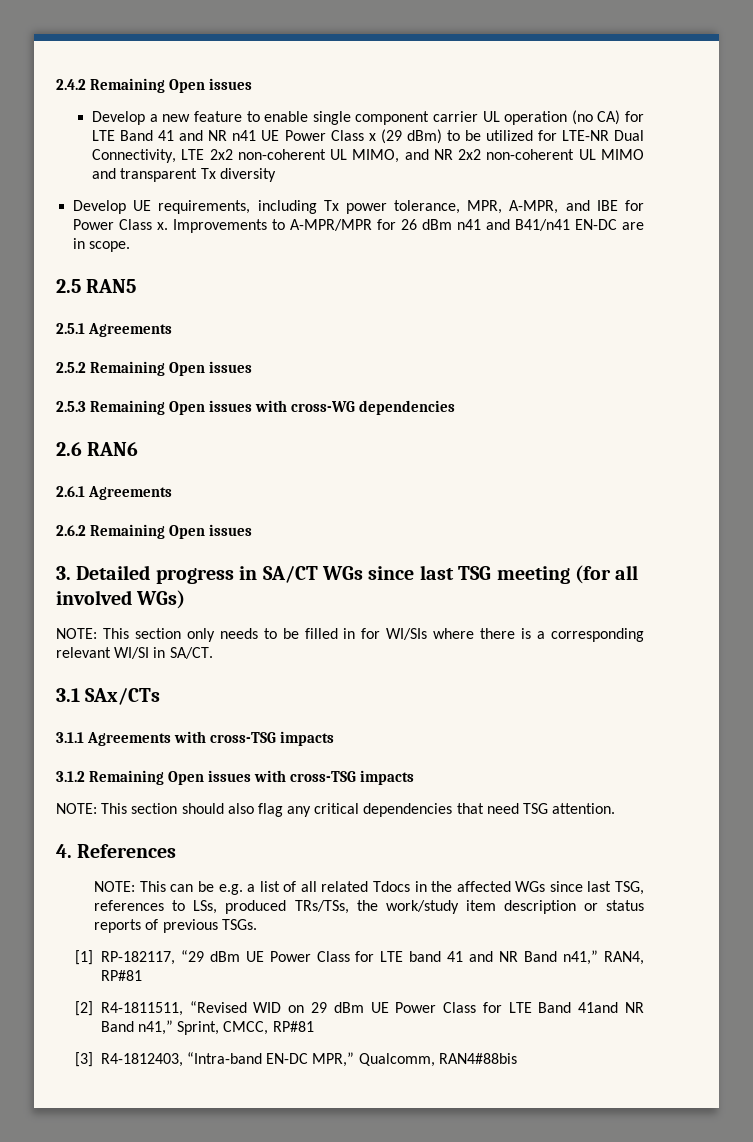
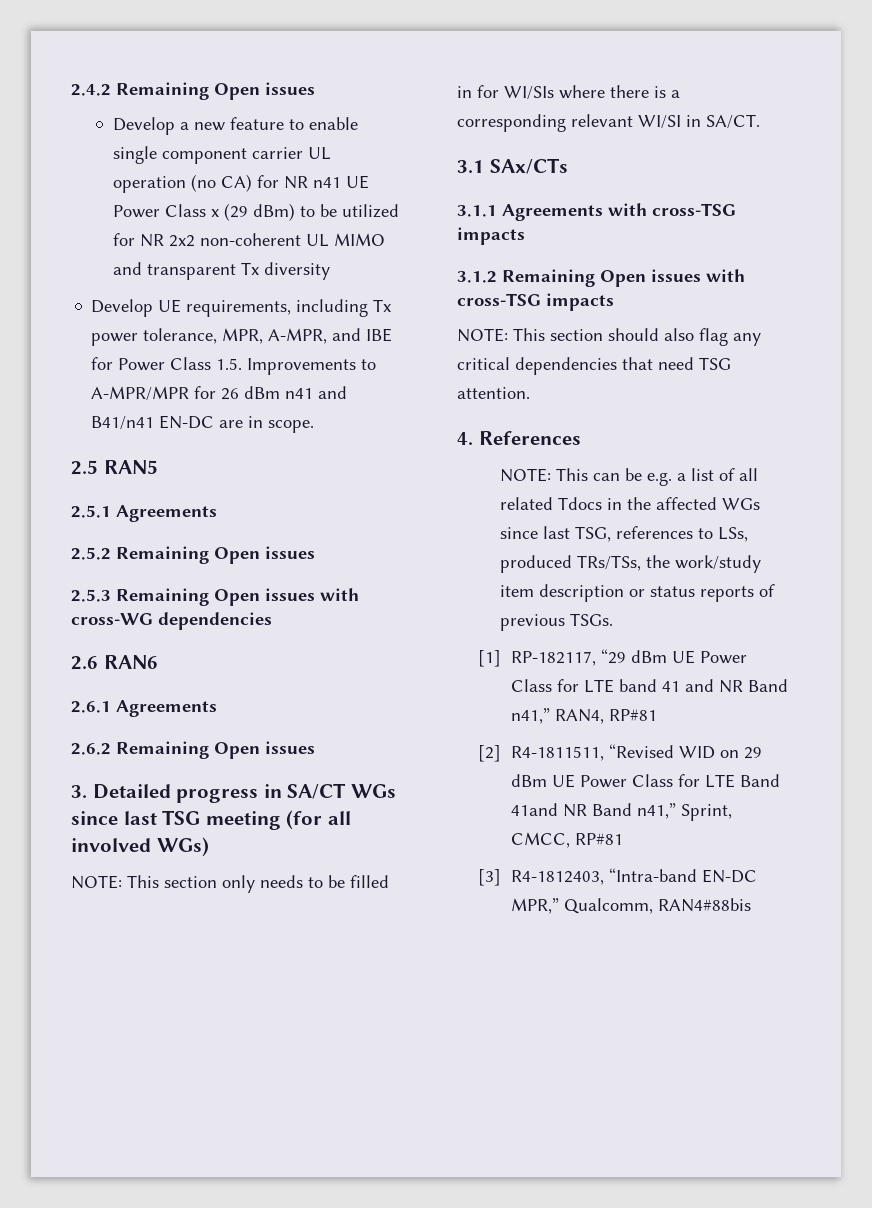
- Develop a new feature to enable single component carrier UL operation (no CA) for LTE Band 41 and NR n41 UE Power Class x (29 dBm) to be utilized for LTE-NR Dual Connectivity, LTE 2x2 non-coherent UL MIMO, and NR 2x2 non-coherent UL MIMO and transparent Tx diversity
+ Develop a new feature to enable single component carrier UL operation (no CA) for NR n41 UE Power Class x (29 dBm) to be utilized for NR 2x2 non-coherent UL MIMO and transparent Tx diversity
- Develop UE requirements, including Tx power tolerance, MPR, A-MPR, and IBE for Power Class x. Improvements to A-MPR/MPR for 26 dBm n41 and B41/n41 EN-DC are in scope.
+ Develop UE requirements, including Tx power tolerance, MPR, A-MPR, and IBE for Power Class 1.5. Improvements to A-MPR/MPR for 26 dBm n41 and B41/n41 EN-DC are in scope.

